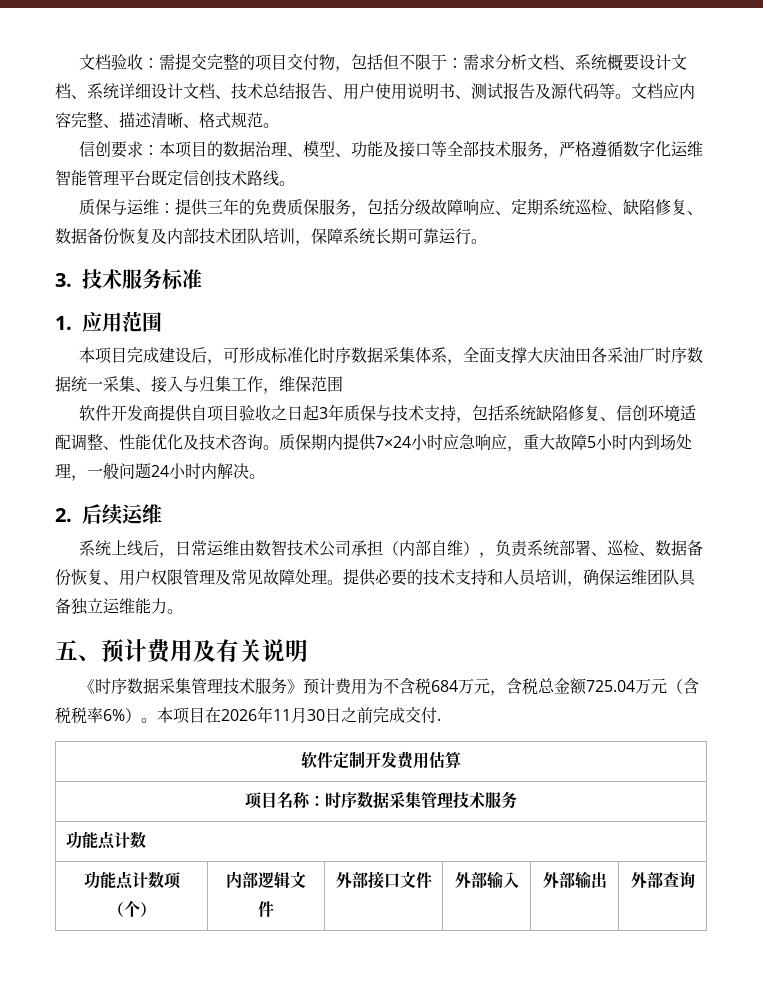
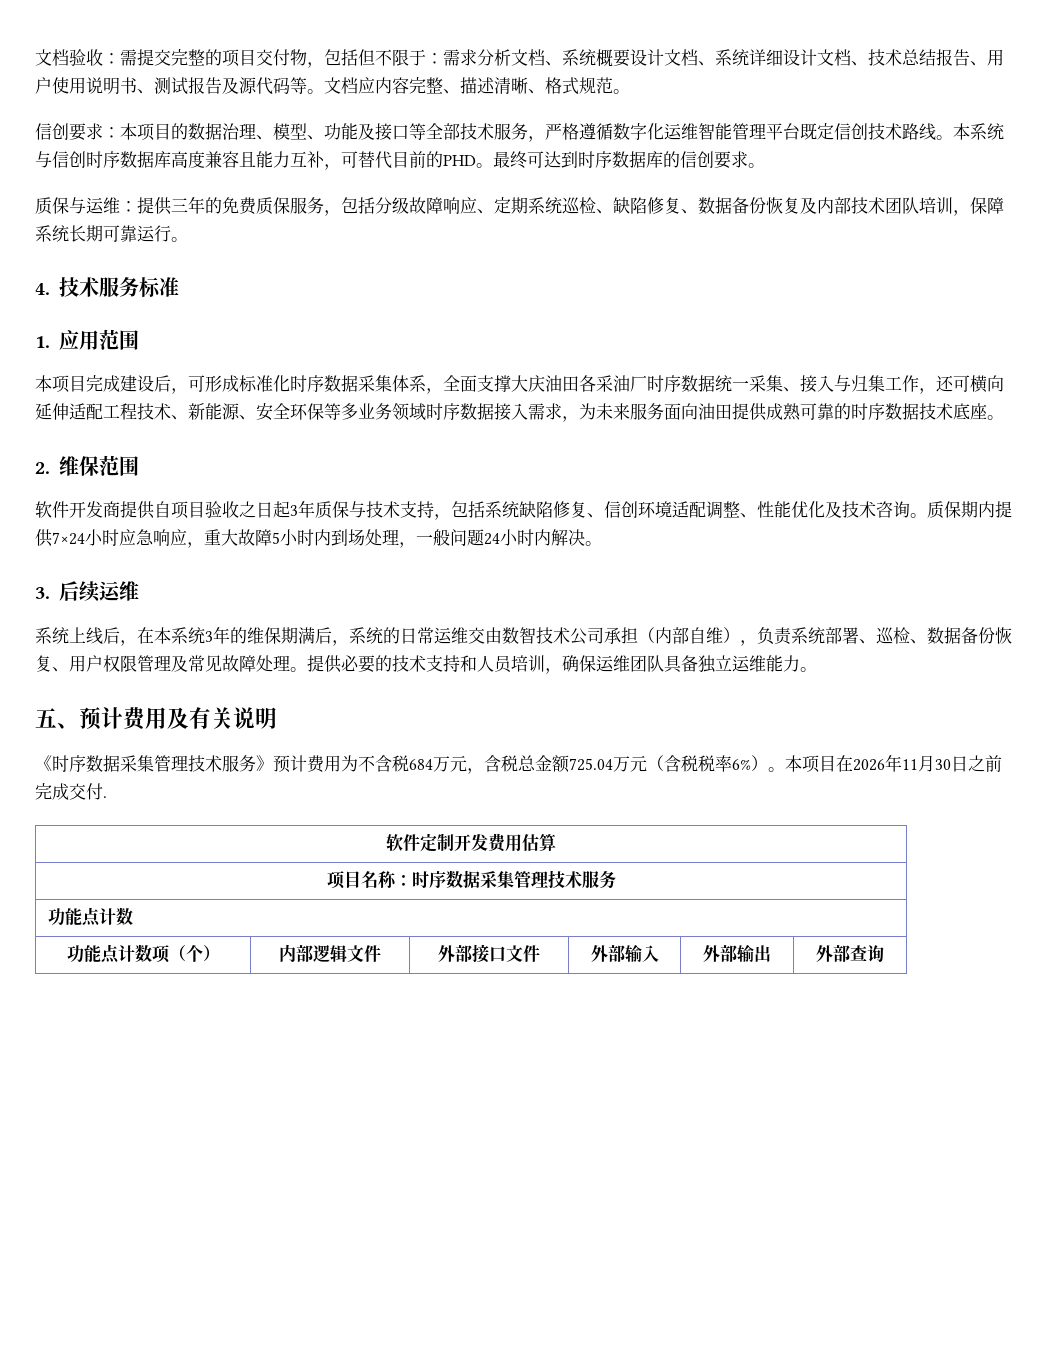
+ 本系统与信创时序数据库高度兼容且能力互补，可替代目前的PHD。最终可达到时序数据库的信创要求。
- 3.技术服务标准
+ 4.技术服务标准
- 本项目完成建设后，可形成标准化时序数据采集体系，全面支撑大庆油田各采油厂时序数据统一采集、接入与归集工作，维保范围
+ 本项目完成建设后，可形成标准化时序数据采集体系，全面支撑大庆油田各采油厂时序数据统一采集、接入与归集工作，还可横向延伸适配工程技术、新能源、安全环保等多业务领域时序数据接入需求，为未来服务面向油田提供成熟可靠的时序数据技术底座。
+ 2.维保范围
- 2.后续运维
+ 3.后续运维
- 系统上线后，日常运维由数智技术公司承担（内部自维），负责系统部署、巡检、数据备份恢复、用户权限管理及常见故障处理。
+ 系统上线后，在本系统3年的维保期满后，系统的日常运维交由数智技术公司承担（内部自维），负责系统部署、巡检、数据备份恢复、用户权限管理及常见故障处理。

